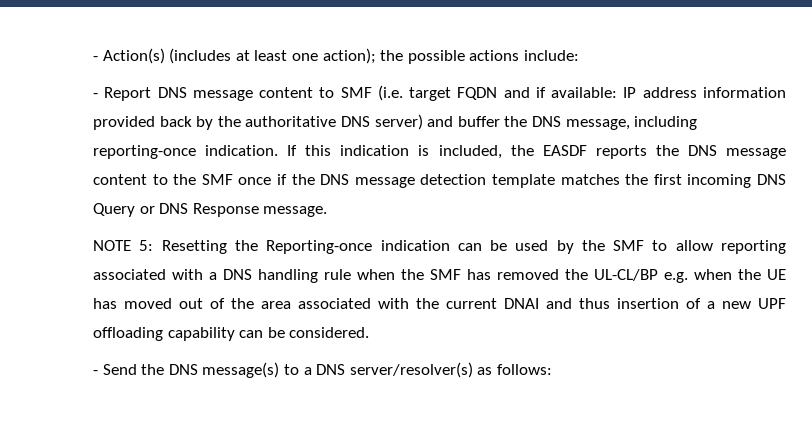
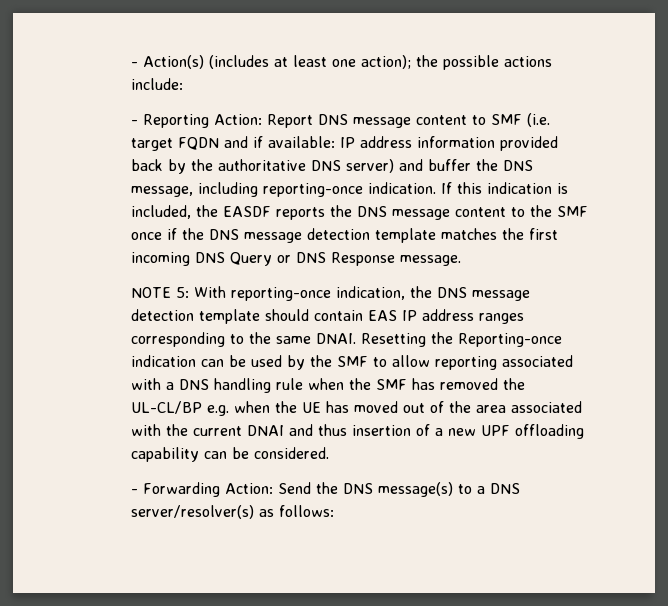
- - Report DNS message content to SMF (i.e. target FQDN and if available: IP address information provided back by the authoritative DNS server) and buffer the DNS message, including reporting-once indication.
+ - Reporting Action: Report DNS message content to SMF (i.e. target FQDN and if available: IP address information provided back by the authoritative DNS server) and buffer the DNS message, including reporting-once indication.
- NOTE 5: Resetting the Reporting-once indication can be used by the SMF to allow reporting associated with a DNS handling rule when the SMF has removed the UL-CL/BP e.g. when the UE has moved out of the area associated with the current DNAI and thus insertion of a new UPF offloading capability can be considered.
+ NOTE 5: With reporting-once indication, the DNS message detection template should contain EAS IP address ranges corresponding to the same DNAI. Resetting the Reporting-once indication can be used by the SMF to allow reporting associated with a DNS handling rule when the SMF has removed the UL-CL/BP e.g. when the UE has moved out of the area associated with the current DNAI and thus insertion of a new UPF offloading capability can be considered.
- - Send the DNS message(s) to a DNS server/resolver(s) as follows:
+ - Forwarding Action: Send the DNS message(s) to a DNS server/resolver(s) as follows:

